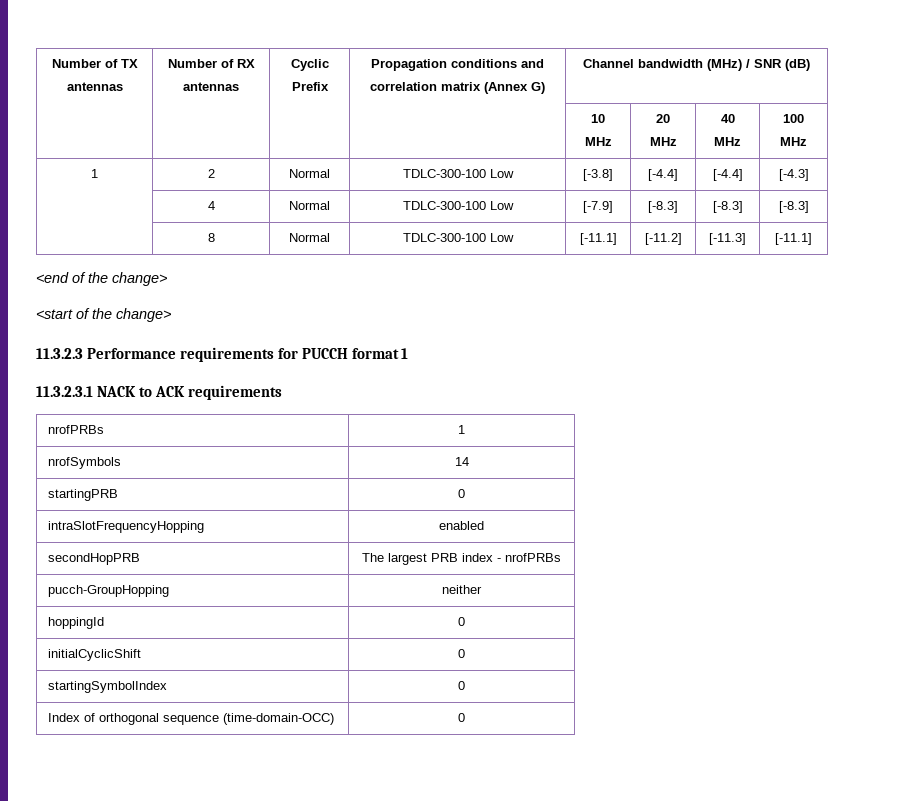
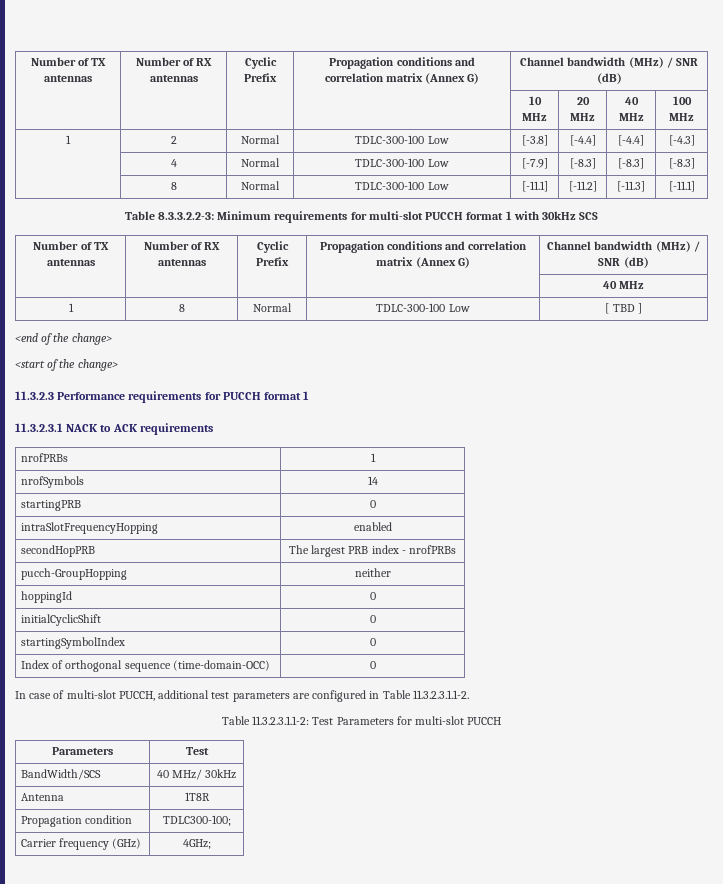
+ Table 8.3.3.2.2-3: Minimum requirements for multi-slot PUCCH format 1 with 30kHz SCS
+ Number of TX antennas | Number of RX antennas | Cyclic Prefix | Propagation conditions and correlation matrix (Annex G) | Channel bandwidth (MHz) / SNR (dB)
+ | | | | 40 MHz
+ 1 | 8 | Normal | TDLC-300-100 Low | [ TBD ]
+ In case of multi-slot PUCCH, additional test parameters are configured in Table 11.3.2.3.1.1-2.
+ Table 11.3.2.3.1.1-2: Test Parameters for multi-slot PUCCH
+ Parameters | Test
+ BandWidth/SCS | 40 MHz/ 30kHz
+ Antenna | 1T8R
+ Propagation condition | TDLC300-100;
+ Carrier frequency (GHz) | 4GHz;

